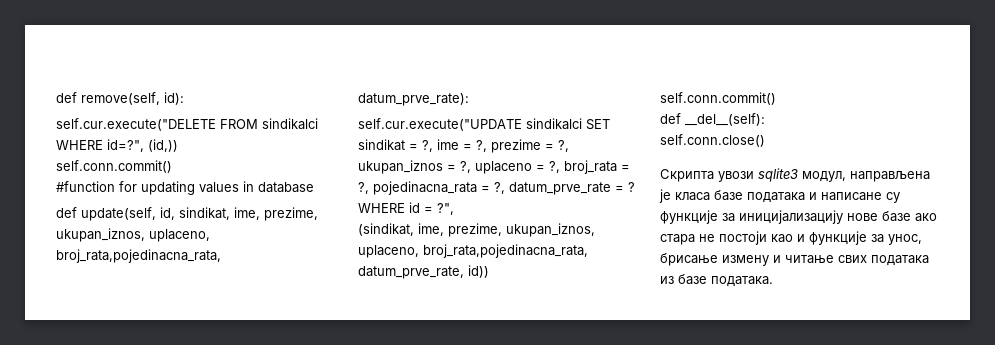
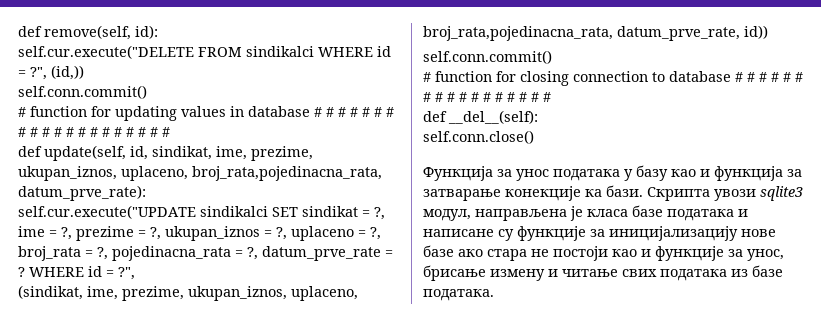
- self.cur.execute("DELETE FROM sindikalci WHERE id=?", (id,))
+ self.cur.execute("DELETE FROM sindikalci WHERE id = ?", (id,))
- #function for updating values in database
+ # function for updating values in database # # # # # # # # # # # # # # # # # # # #
+ # function for closing connection to database # # # # # # # # # # # # # # # # #
  def __del__(self):
  self.conn.close()
- Скрипта увози sqlite3 модул, направљена је класа базе података и написане су функције за иницијализацију нове базе ако стара не постоји као и функције за унос, брисање измену и читање свих података из базе података.
+ Функција за унос података у базу као и функција за затварање конекције ка бази. Скрипта увози sqlite3 модул, направљена је класа базе података и написане су функције за иницијализацију нове базе ако стара не постоји као и функције за унос, брисање измену и читање свих података из базе података.

